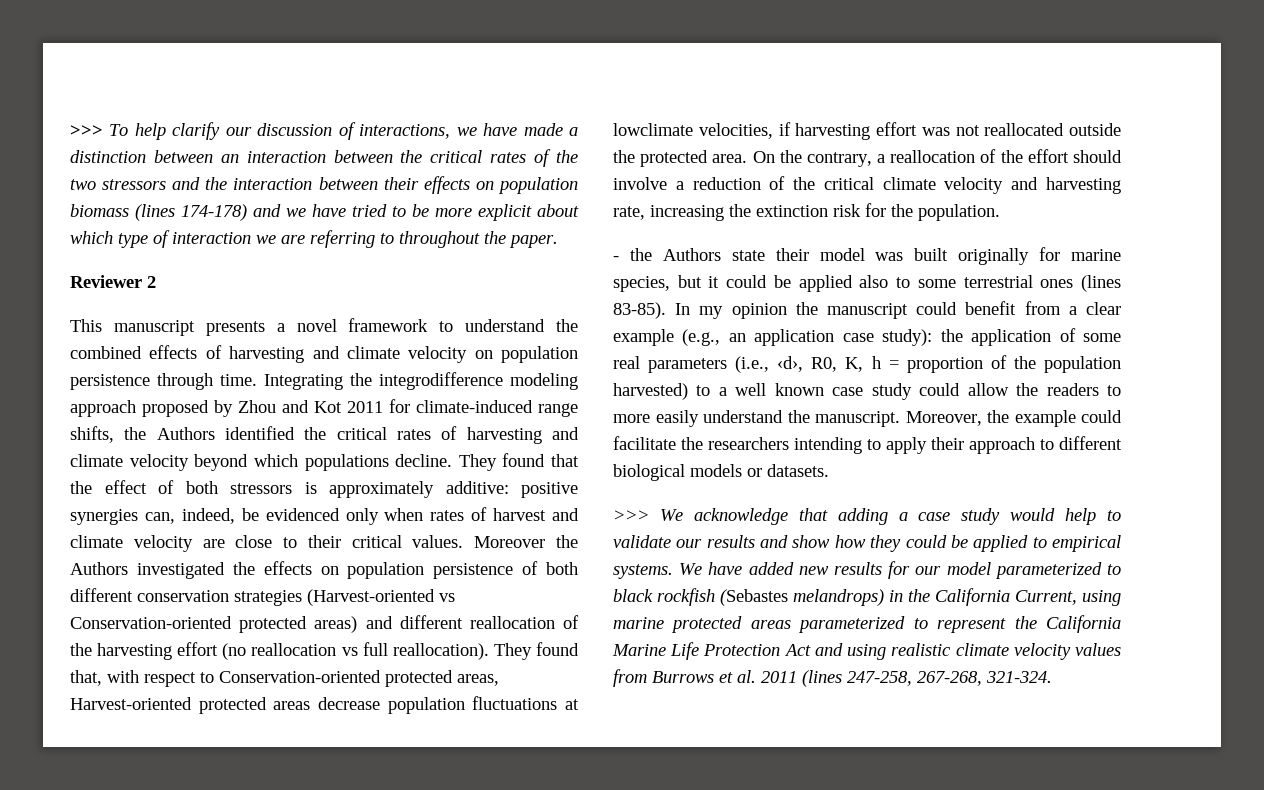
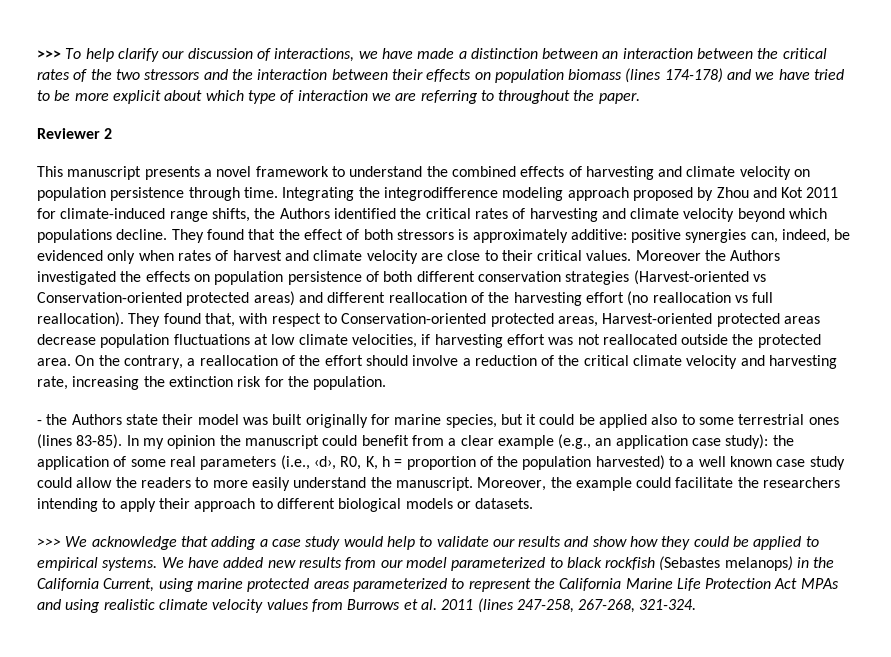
- They found that, with respect to Conservation-oriented protected areas, Harvest-oriented protected areas decrease population fluctuations at lowclimate velocities, if harvesting effort was not reallocated outside the protected area.
+ They found that, with respect to Conservation-oriented protected areas, Harvest-oriented protected areas decrease population fluctuations at low climate velocities, if harvesting effort was not reallocated outside the protected area.
- We have added new results for our model parameterized to black rockfish (Sebastes melandrops) in the California Current, using marine protected areas parameterized to represent the California Marine Life Protection Act and using realistic climate velocity values from Burrows et al. 2011 (lines 247-258, 267-268, 321-324.
+ We have added new results from our model parameterized to black rockfish (Sebastes melanops) in the California Current, using marine protected areas parameterized to represent the California Marine Life Protection Act MPAs and using realistic climate velocity values from Burrows et al. 2011 (lines 247-258, 267-268, 321-324.

